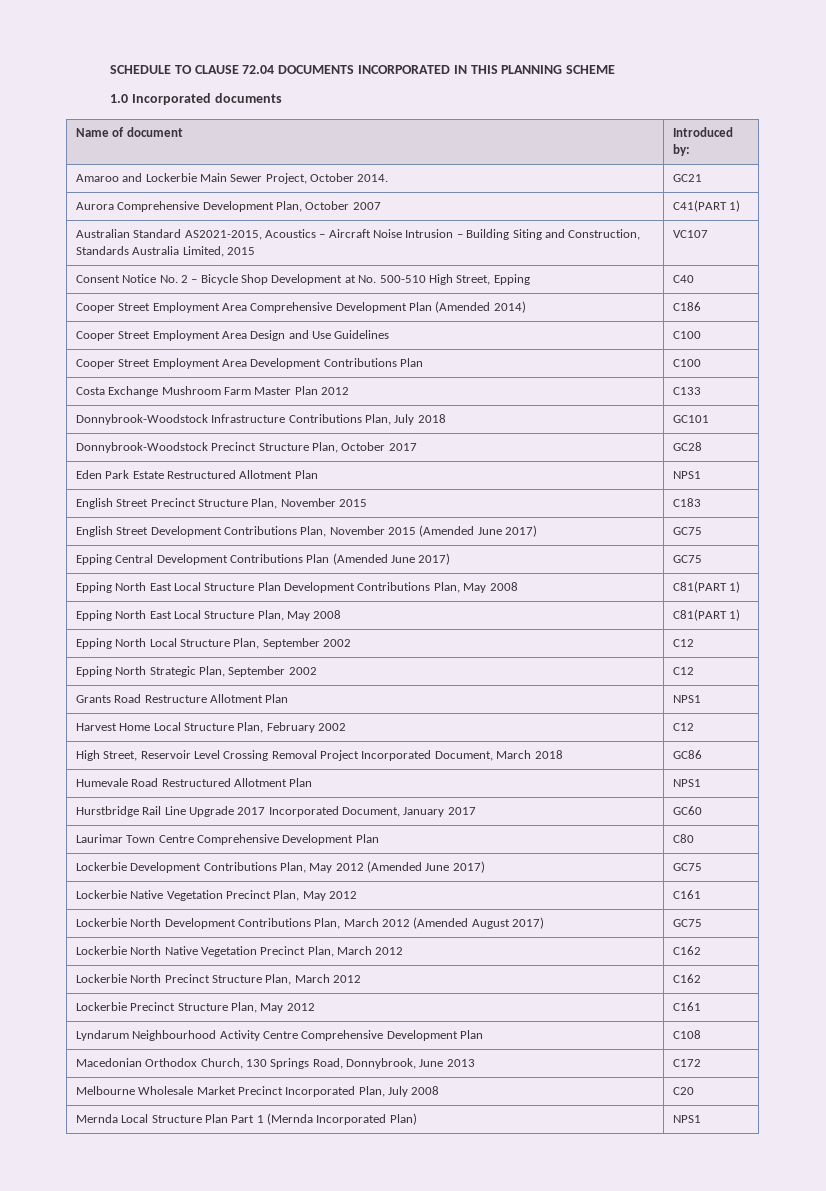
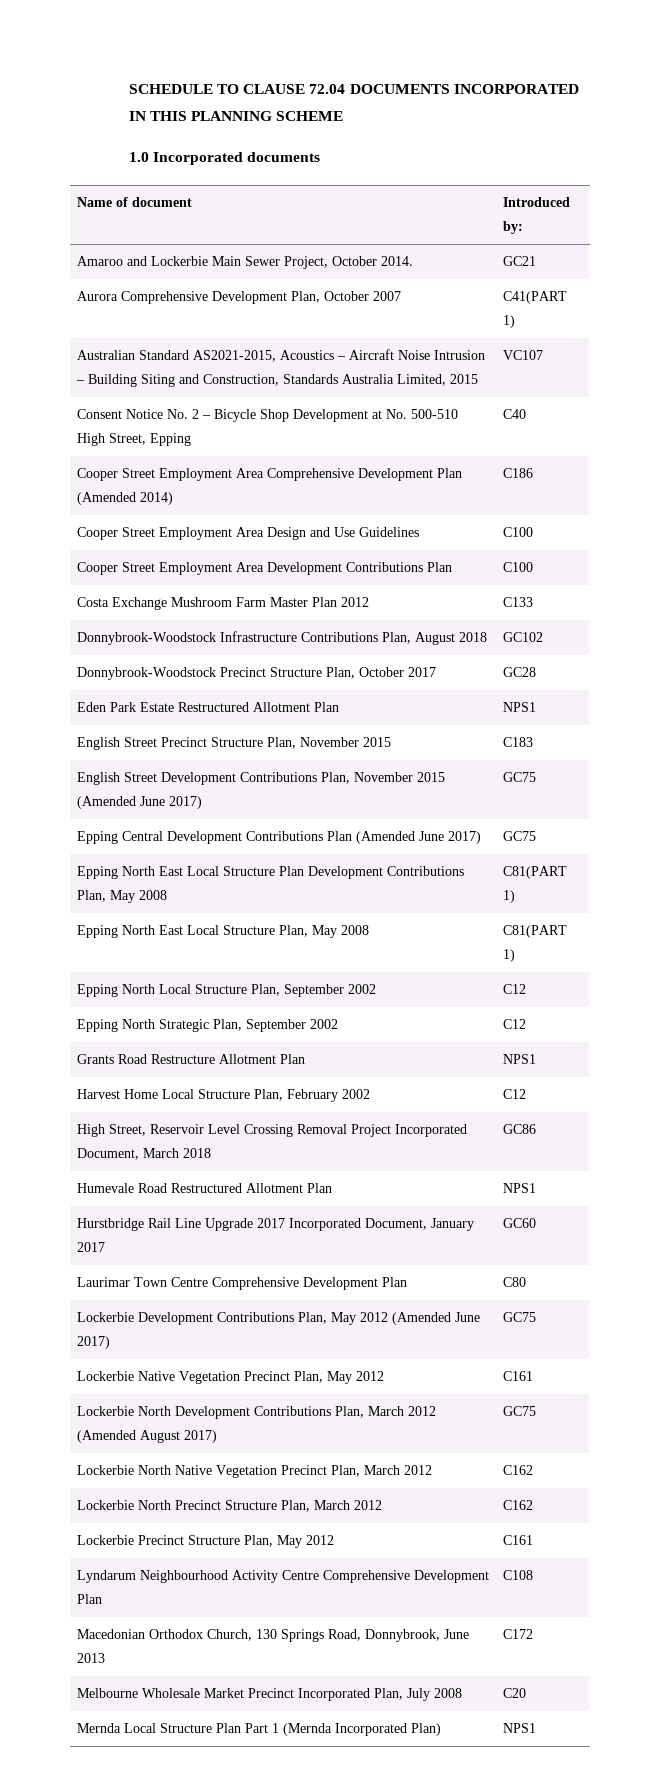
- Donnybrook-Woodstock Infrastructure Contributions Plan, July 2018 | GC101
+ Donnybrook-Woodstock Infrastructure Contributions Plan, August 2018 | GC102

